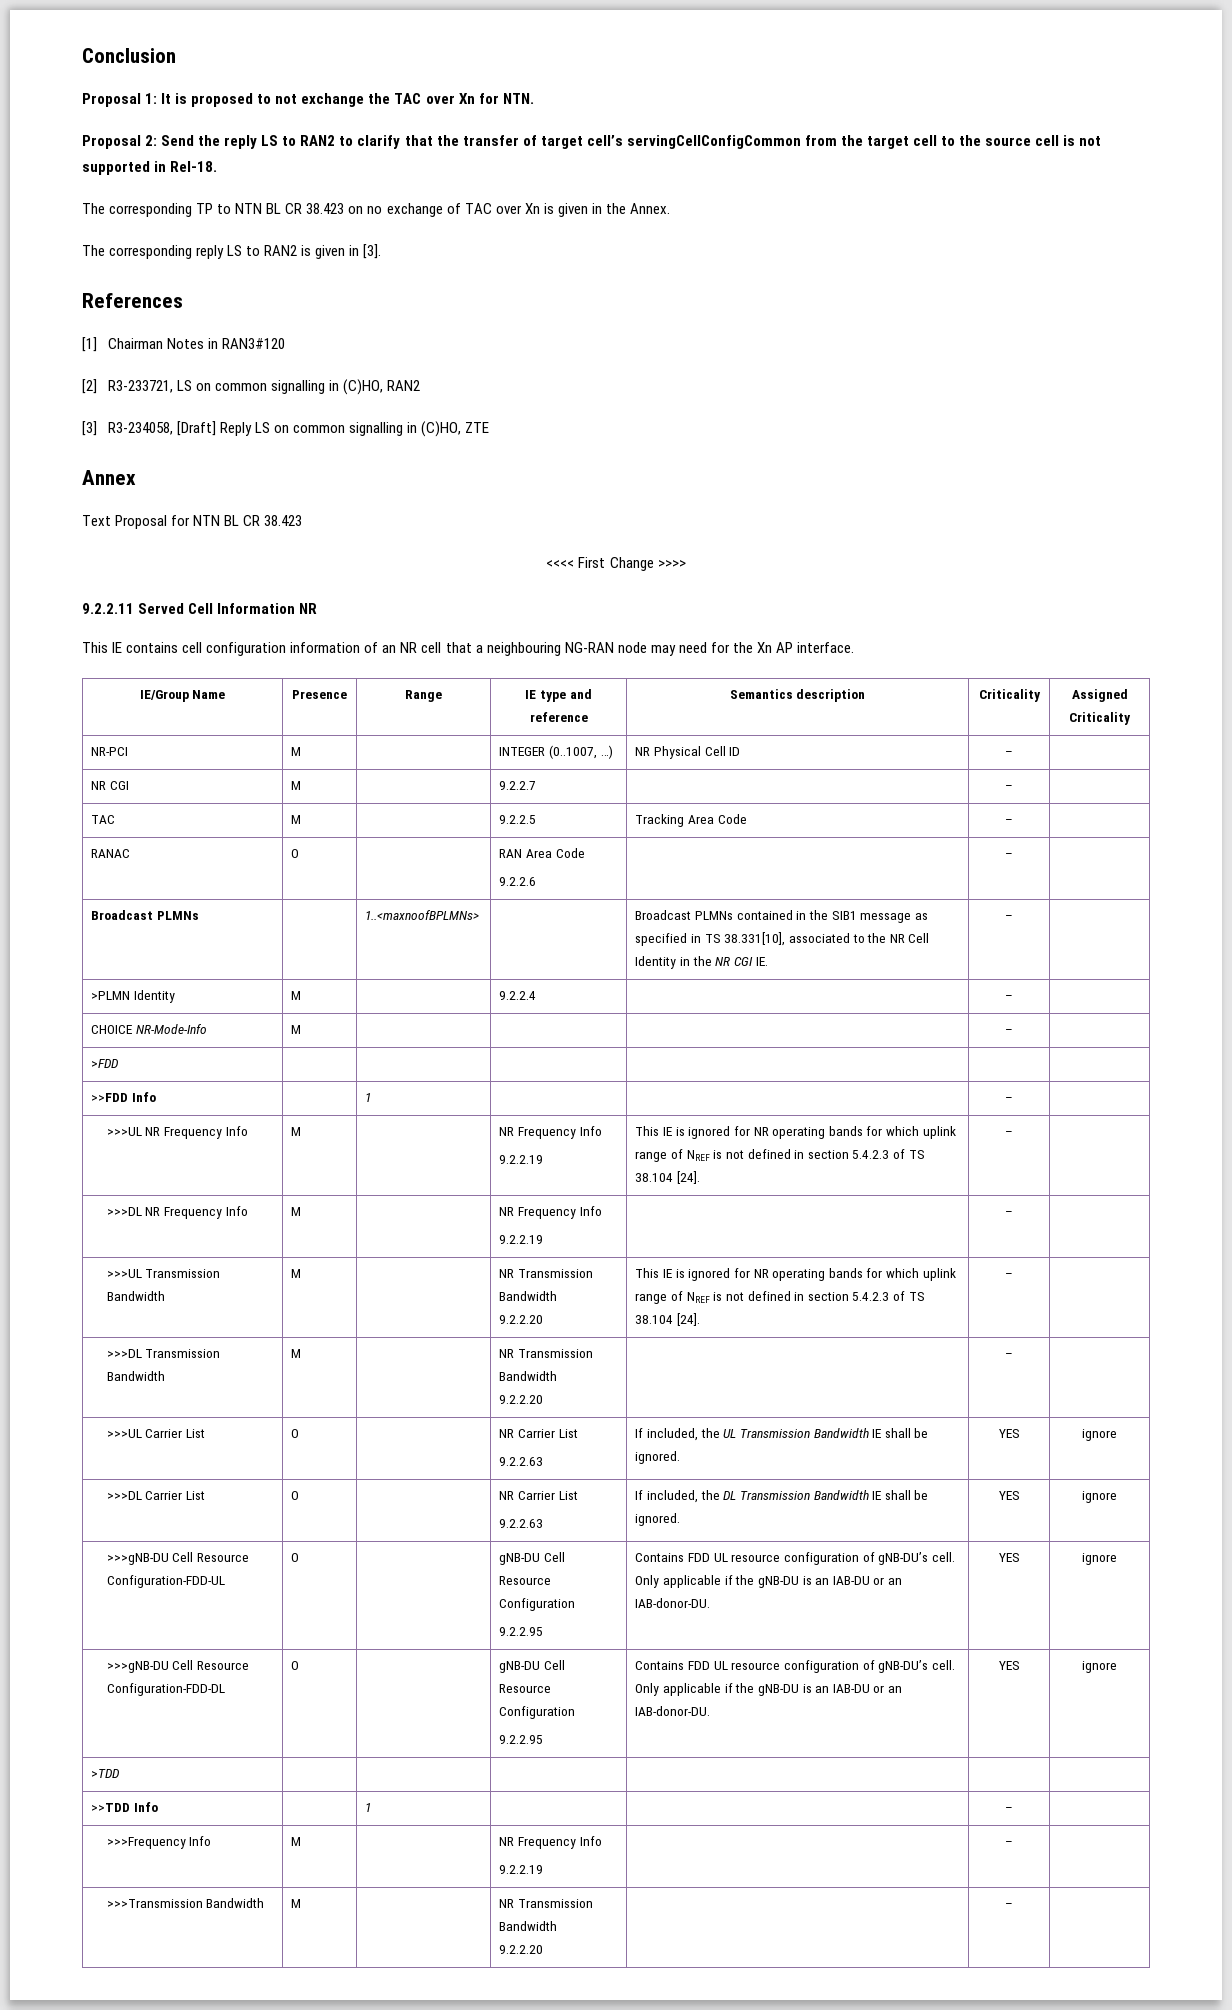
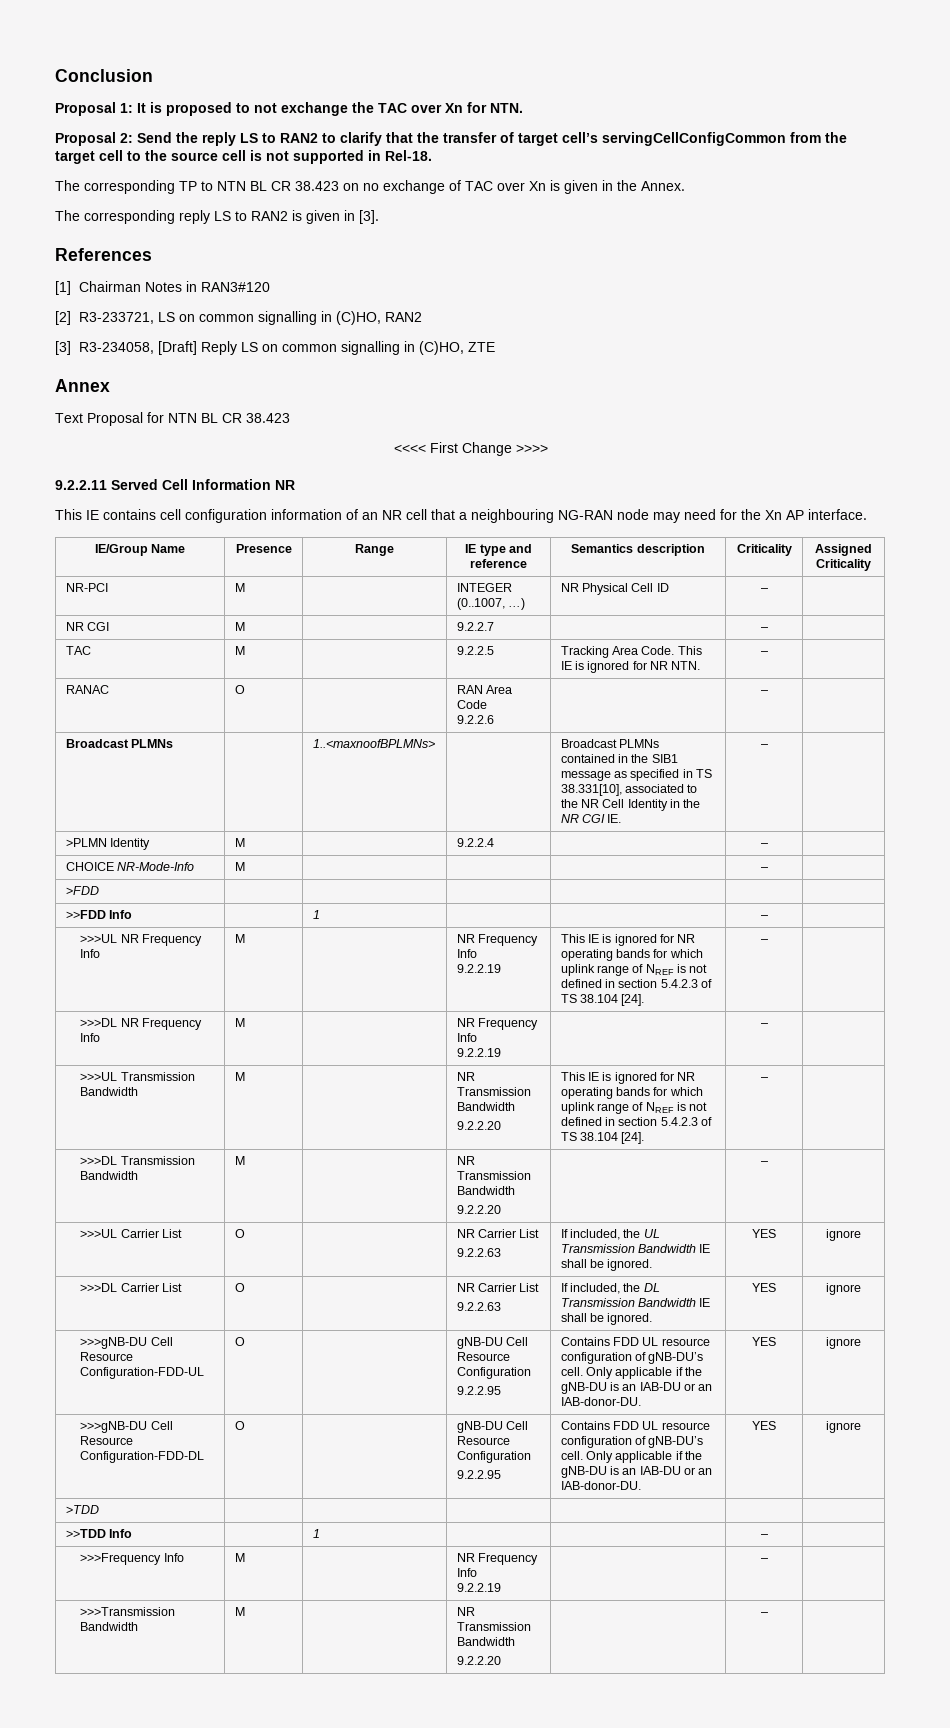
- TAC | M | | 9.2.2.5 | Tracking Area Code | – |
+ TAC | M | | 9.2.2.5 | Tracking Area Code. This IE is ignored for NR NTN. | – |

